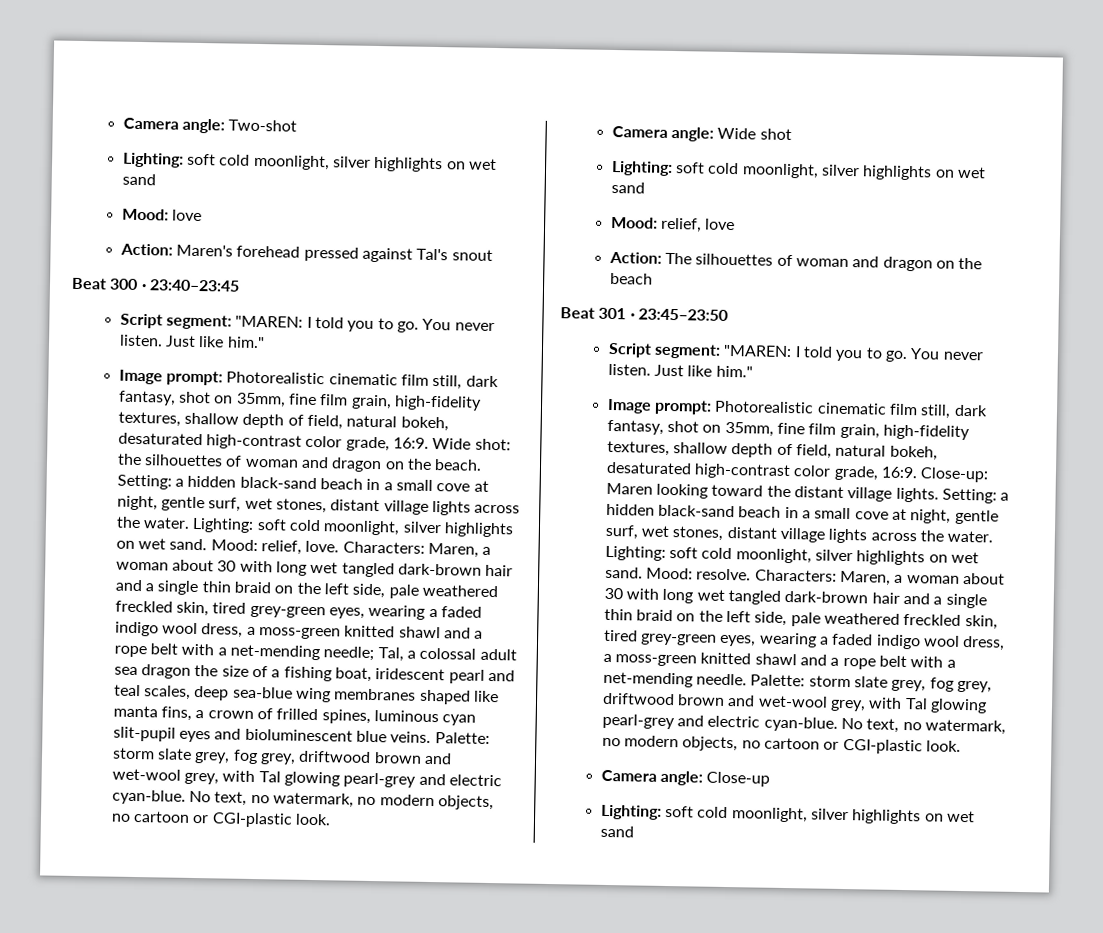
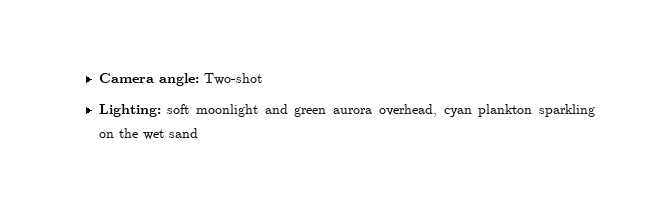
  Camera angle: Two-shot
- Lighting: soft cold moonlight, silver highlights on wet sand
- Mood: love
- Action: Maren's forehead pressed against Tal's snout
- Beat 300 · 23:40–23:45
- Script segment: "MAREN: I told you to go. You never listen. Just like him."
- Image prompt: Photorealistic cinematic film still, dark fantasy, shot on 35mm, fine film grain, high-fidelity textures, shallow depth of field, natural bokeh, desaturated high-contrast color grade, 16:9. Wide shot: the silhouettes of woman and dragon on the beach. Setting: a hidden black-sand beach in a small cove at night, gentle surf, wet stones, distant village lights across the water. Lighting: soft cold moonlight, silver highlights on wet sand. Mood: relief, love. Characters: Maren, a woman about 30 with long wet tangled dark-brown hair and a single thin braid on the left side, pale weathered freckled skin, tired grey-green eyes, wearing a faded indigo wool dress, a moss-green knitted shawl and a rope belt with a net-mending needle; Tal, a colossal adult sea dragon the size of a fishing boat, iridescent pearl and teal scales, deep sea-blue wing membranes shaped like manta fins, a crown of frilled spines, luminous cyan slit-pupil eyes and bioluminescent blue veins. Palette: storm slate grey, fog grey, driftwood brown and wet-wool grey, with Tal glowing pearl-grey and electric cyan-blue. No text, no watermark, no modern objects, no cartoon or CGI-plastic look.
- Camera angle: Wide shot
- Lighting: soft cold moonlight, silver highlights on wet sand
- Mood: relief, love
- Action: The silhouettes of woman and dragon on the beach
- Beat 301 · 23:45–23:50
- Script segment: "MAREN: I told you to go. You never listen. Just like him."
- Image prompt: Photorealistic cinematic film still, dark fantasy, shot on 35mm, fine film grain, high-fidelity textures, shallow depth of field, natural bokeh, desaturated high-contrast color grade, 16:9. Close-up: Maren looking toward the distant village lights. Setting: a hidden black-sand beach in a small cove at night, gentle surf, wet stones, distant village lights across the water. Lighting: soft cold moonlight, silver highlights on wet sand. Mood: resolve. Characters: Maren, a woman about 30 with long wet tangled dark-brown hair and a single thin braid on the left side, pale weathered freckled skin, tired grey-green eyes, wearing a faded indigo wool dress, a moss-green knitted shawl and a rope belt with a net-mending needle. Palette: storm slate grey, fog grey, driftwood brown and wet-wool grey, with Tal glowing pearl-grey and electric cyan-blue. No text, no watermark, no modern objects, no cartoon or CGI-plastic look.
- Camera angle: Close-up
- Lighting: soft cold moonlight, silver highlights on wet sand
+ Lighting: soft moonlight and green aurora overhead, cyan plankton sparkling on the wet sand

